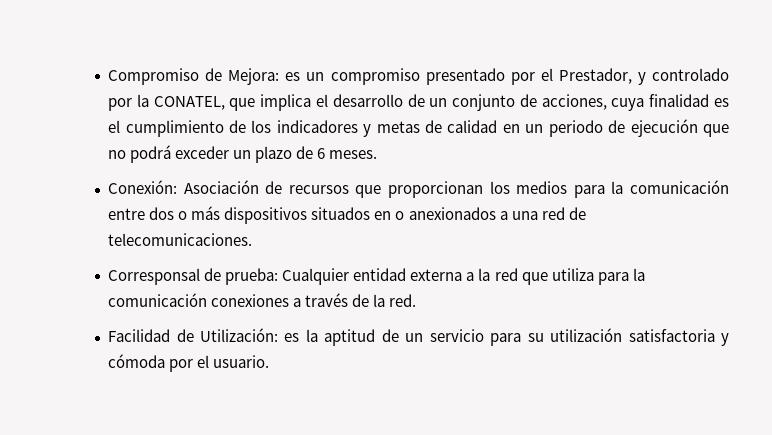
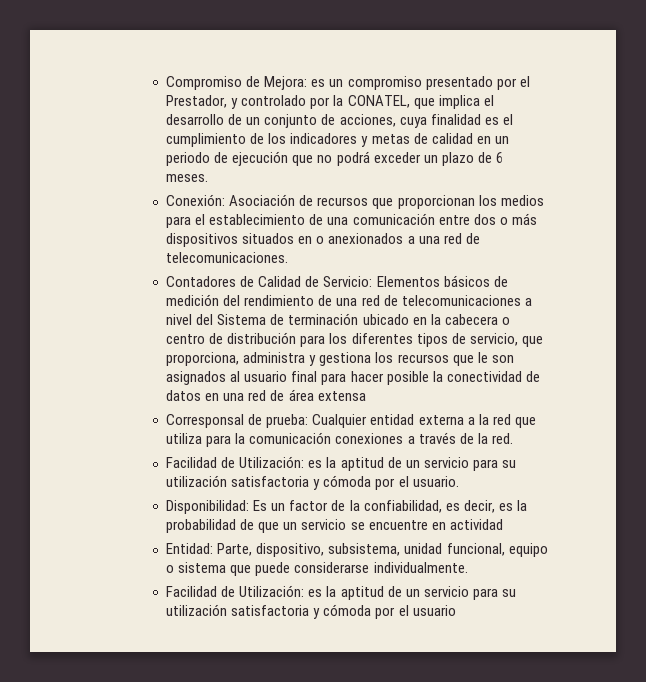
- Conexión: Asociación de recursos que proporcionan los medios para la comunicación entre dos o más dispositivos situados en o anexionados a una red de telecomunicaciones.
+ Conexión: Asociación de recursos que proporcionan los medios para el establecimiento de una comunicación entre dos o más dispositivos situados en o anexionados a una red de telecomunicaciones.
+ Contadores de Calidad de Servicio: Elementos básicos de medición del rendimiento de una red de telecomunicaciones a nivel del Sistema de terminación ubicado en la cabecera o centro de distribución para los diferentes tipos de servicio, que proporciona, administra y gestiona los recursos que le son asignados al usuario final para hacer posible la conectividad de datos en una red de área extensa
+ Disponibilidad: Es un factor de la confiabilidad, es decir, es la probabilidad de que un servicio se encuentre en actividad
+ Entidad: Parte, dispositivo, subsistema, unidad funcional, equipo o sistema que puede considerarse individualmente.
+ Facilidad de Utilización: es la aptitud de un servicio para su utilización satisfactoria y cómoda por el usuario

